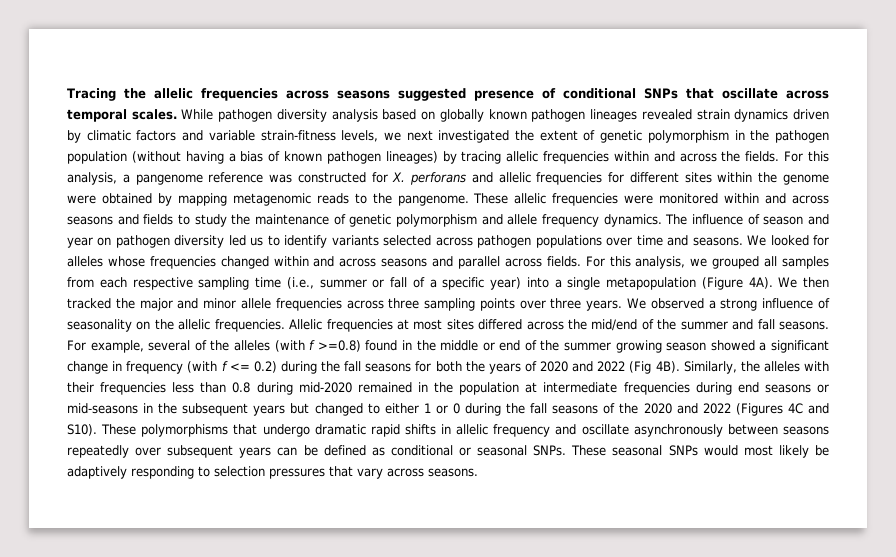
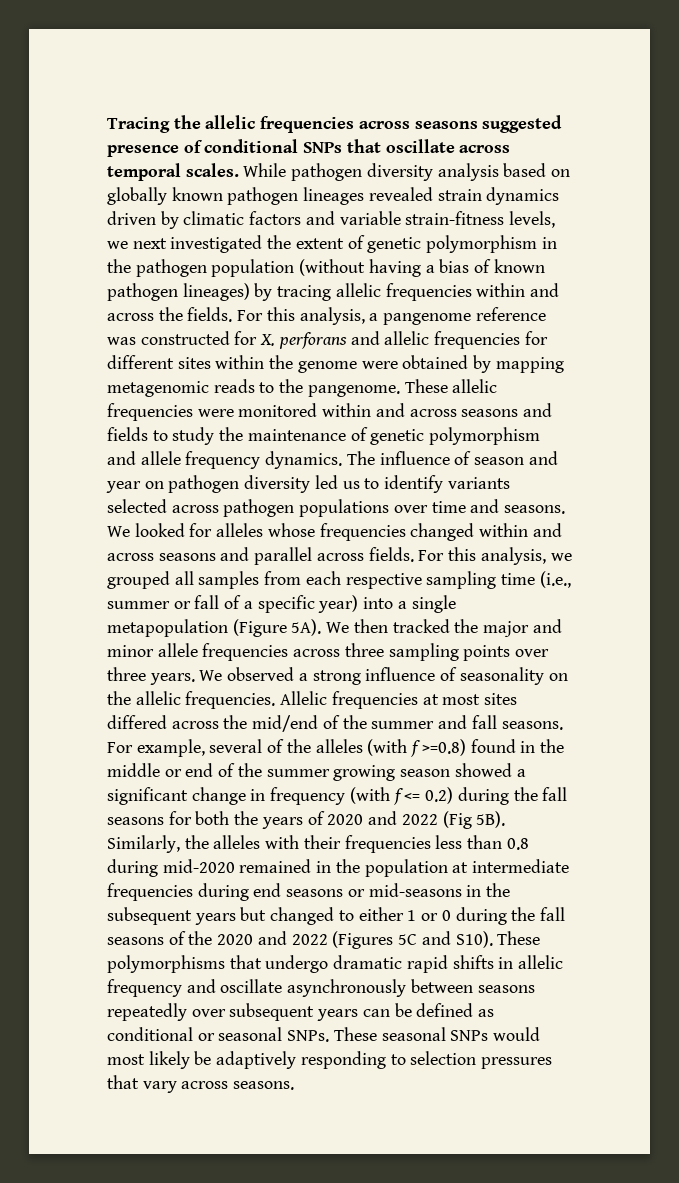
- For this analysis, we grouped all samples from each respective sampling time (i.e., summer or fall of a specific year) into a single metapopulation (Figure 4A).
+ For this analysis, we grouped all samples from each respective sampling time (i.e., summer or fall of a specific year) into a single metapopulation (Figure 5A).
- For example, several of the alleles (with f >=0.8) found in the middle or end of the summer growing season showed a significant change in frequency (with f <= 0.2) during the fall seasons for both the years of 2020 and 2022 (Fig 4B).
+ For example, several of the alleles (with f >=0.8) found in the middle or end of the summer growing season showed a significant change in frequency (with f <= 0.2) during the fall seasons for both the years of 2020 and 2022 (Fig 5B).
- Similarly, the alleles with their frequencies less than 0.8 during mid-2020 remained in the population at intermediate frequencies during end seasons or mid-seasons in the subsequent years but changed to either 1 or 0 during the fall seasons of the 2020 and 2022 (Figures 4C and S10).
+ Similarly, the alleles with their frequencies less than 0.8 during mid-2020 remained in the population at intermediate frequencies during end seasons or mid-seasons in the subsequent years but changed to either 1 or 0 during the fall seasons of the 2020 and 2022 (Figures 5C and S10).

